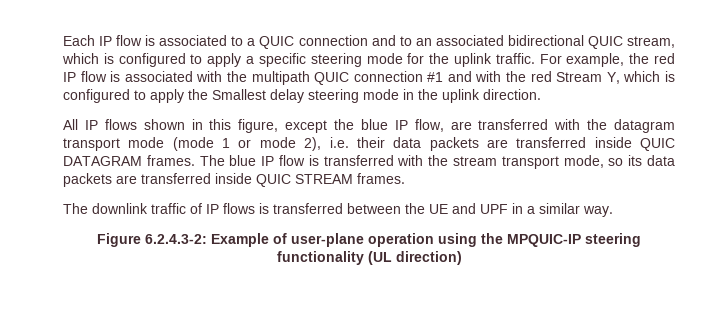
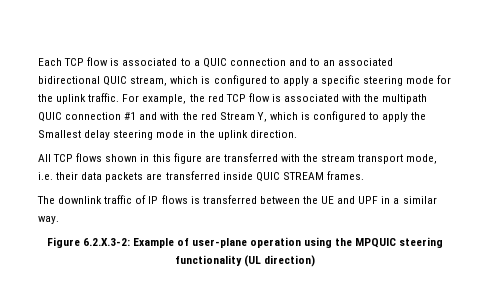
- Each IP flow is associated to a QUIC connection and to an associated bidirectional QUIC stream, which is configured to apply a specific steering mode for the uplink traffic.
+ Each TCP flow is associated to a QUIC connection and to an associated bidirectional QUIC stream, which is configured to apply a specific steering mode for the uplink traffic.
- For example, the red IP flow is associated with the multipath QUIC connection #1 and with the red Stream Y, which is configured to apply the Smallest delay steering mode in the uplink direction.
+ For example, the red TCP flow is associated with the multipath QUIC connection #1 and with the red Stream Y, which is configured to apply the Smallest delay steering mode in the uplink direction.
- All IP flows shown in this figure, except the blue IP flow, are transferred with the datagram transport mode (mode 1 or mode 2), i.e. their data packets are transferred inside QUIC DATAGRAM frames. The blue IP flow is transferred with the stream transport mode, so its data packets are transferred inside QUIC STREAM frames.
+ All TCP flows shown in this figure are transferred with the stream transport mode, i.e. their data packets are transferred inside QUIC STREAM frames.
- Figure 6.2.4.3-2: Example of user-plane operation using the MPQUIC-IP steering functionality (UL direction)
+ Figure 6.2.X.3-2: Example of user-plane operation using the MPQUIC steering functionality (UL direction)

